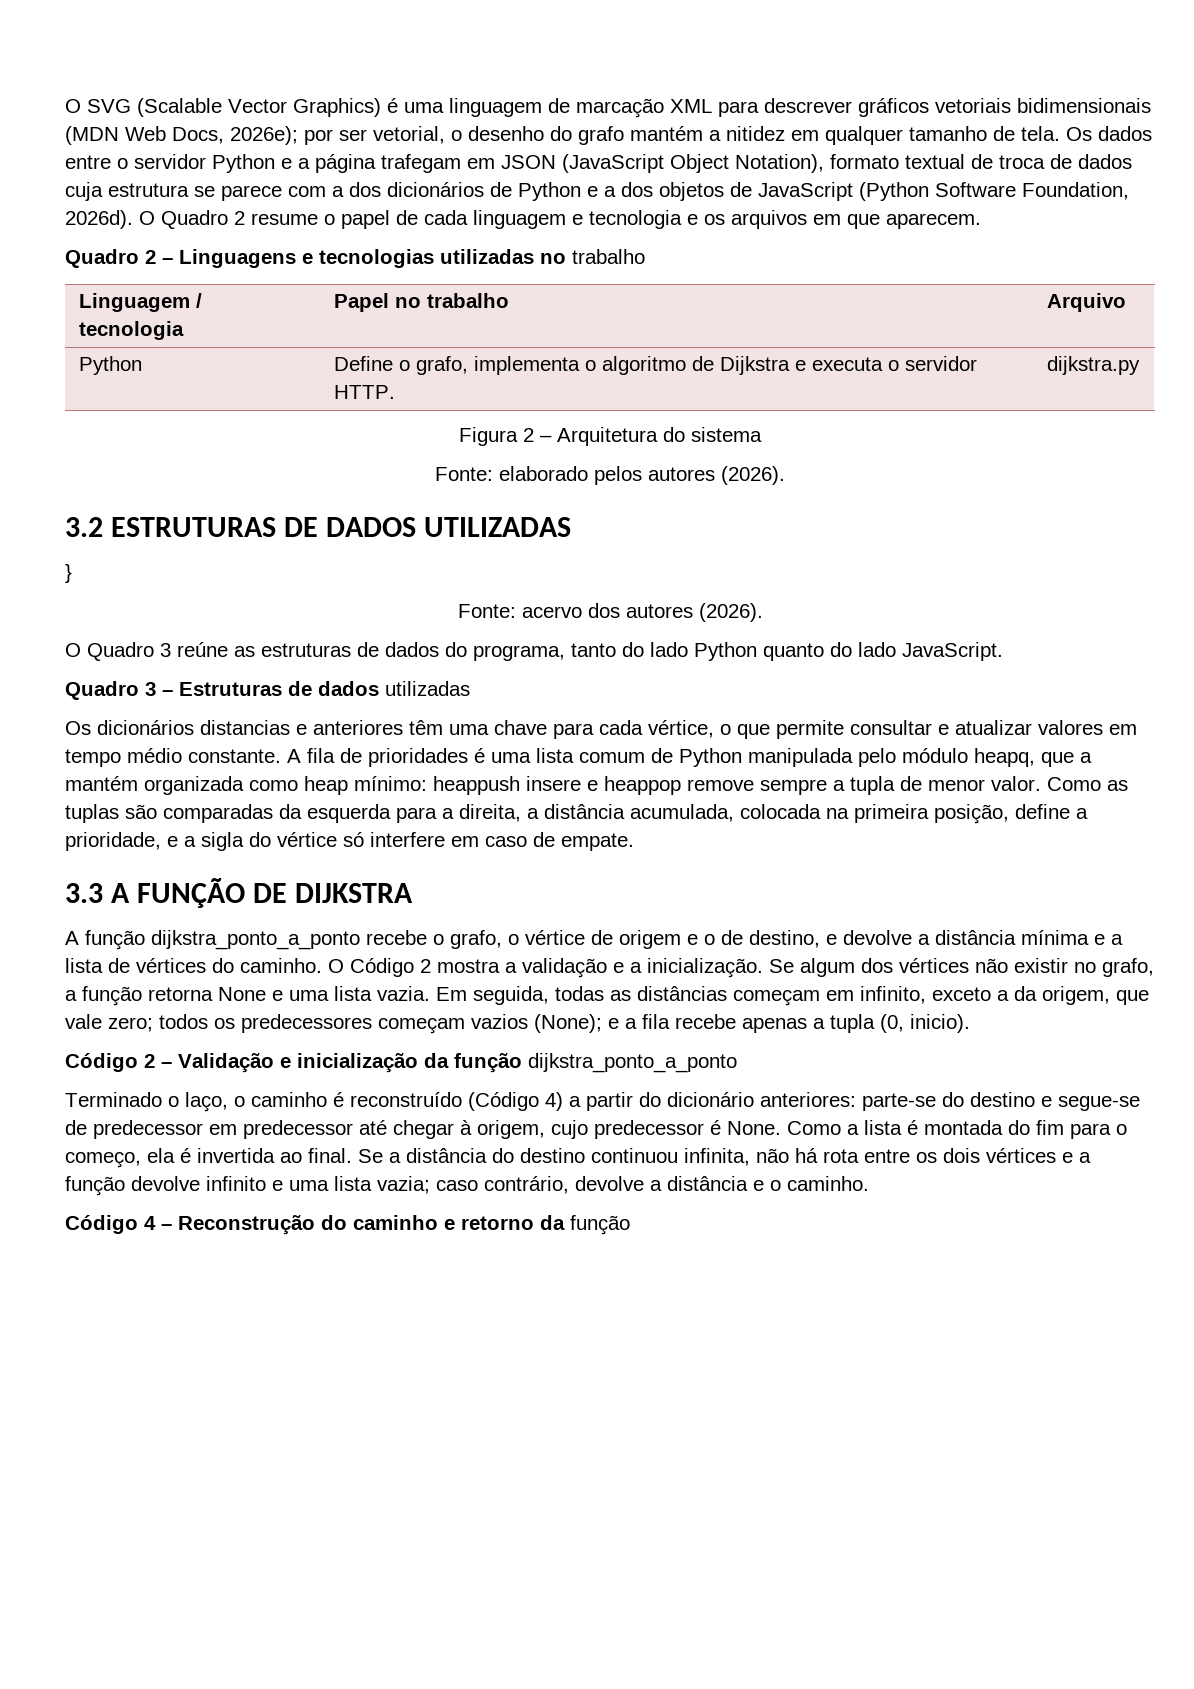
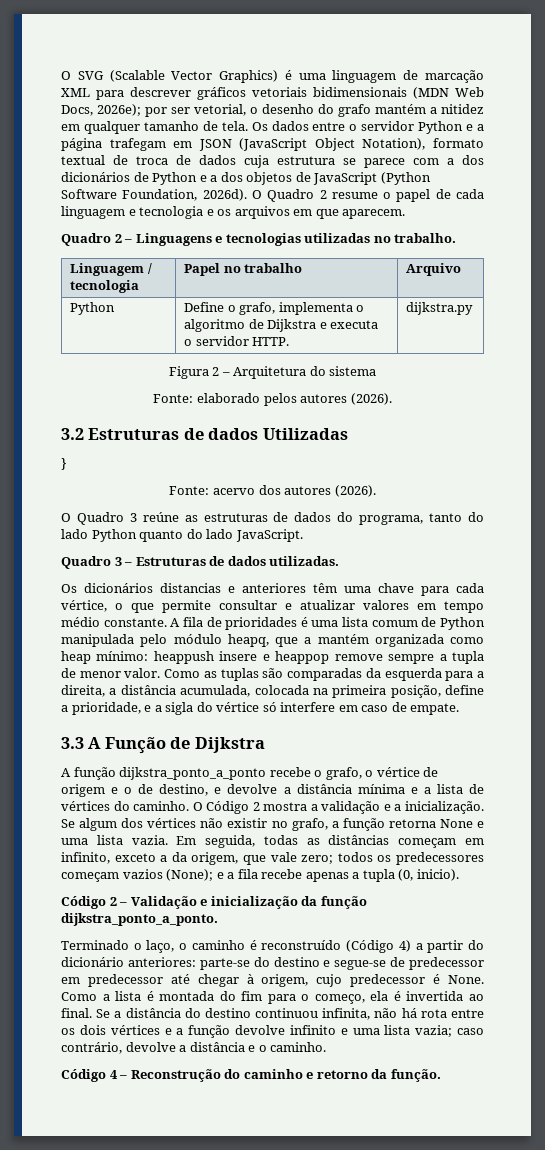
- Quadro 2 – Linguagens e tecnologias utilizadas no trabalho
+ Quadro 2 – Linguagens e tecnologias utilizadas no trabalho.
- 3.2 ESTRUTURAS DE DADOS UTILIZADAS
+ 3.2 Estruturas de dados Utilizadas
- Quadro 3 – Estruturas de dados utilizadas
+ Quadro 3 – Estruturas de dados utilizadas.
- 3.3 A FUNÇÃO DE DIJKSTRA
+ 3.3 A Função de Dijkstra
- Código 2 – Validação e inicialização da função dijkstra_ponto_a_ponto
+ Código 2 – Validação e inicialização da função dijkstra_ponto_a_ponto.
- Código 4 – Reconstrução do caminho e retorno da função
+ Código 4 – Reconstrução do caminho e retorno da função.

